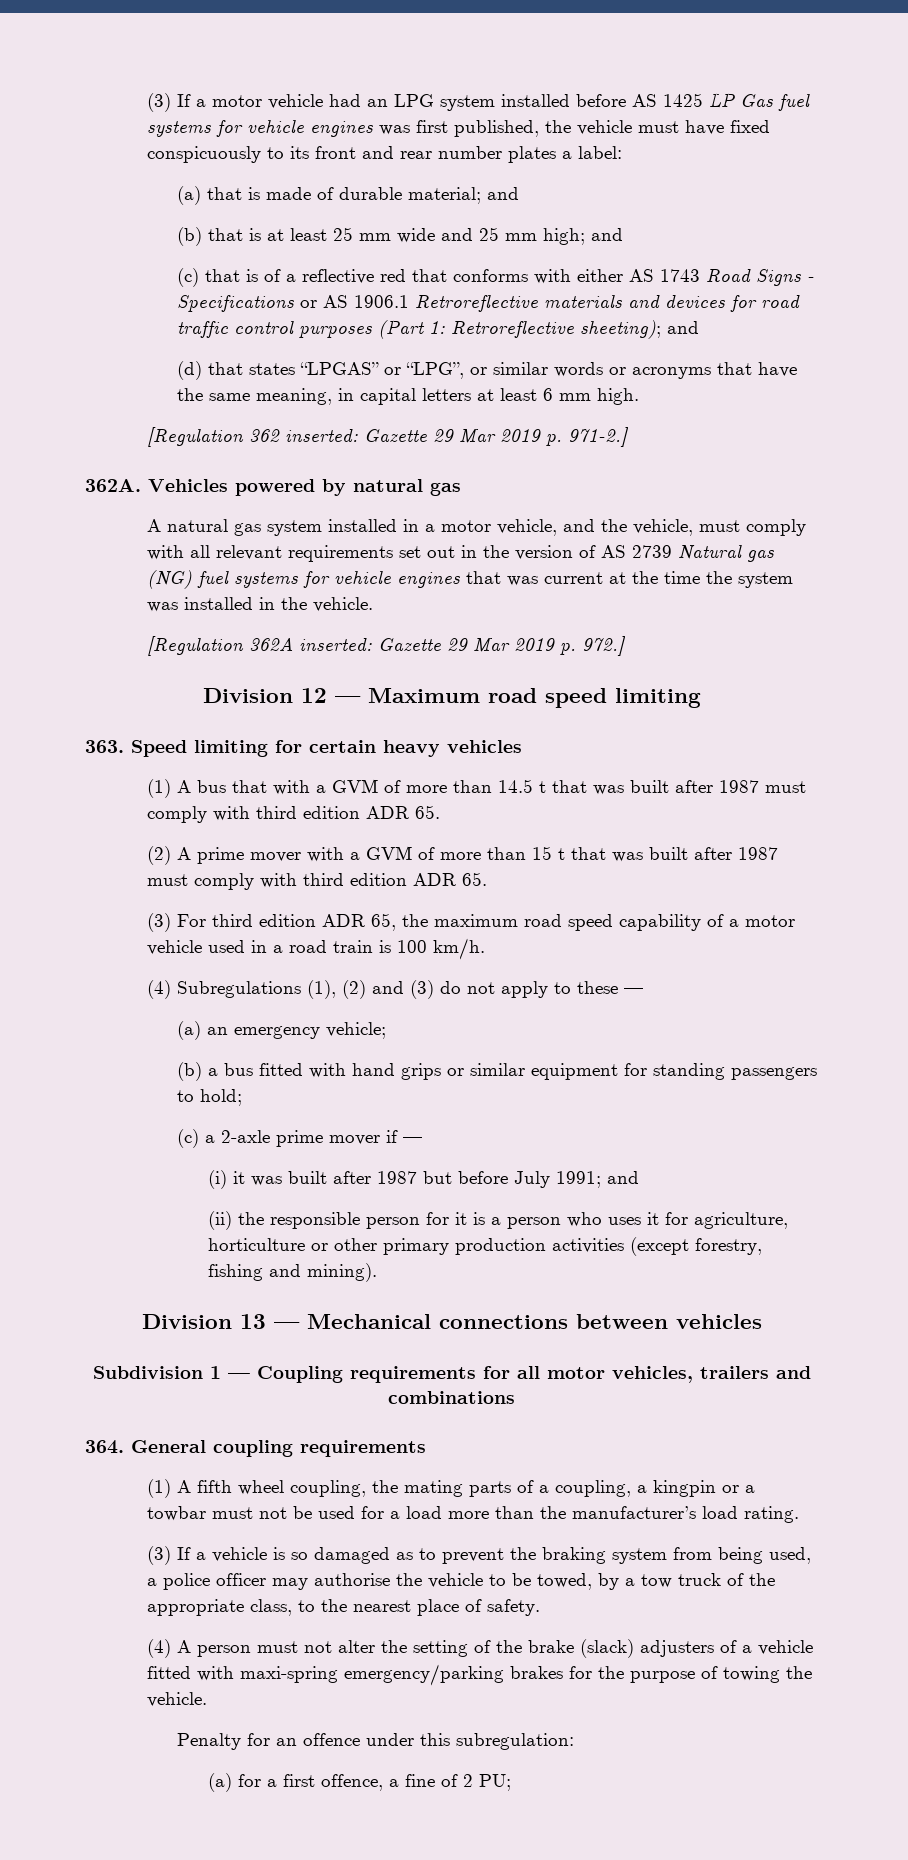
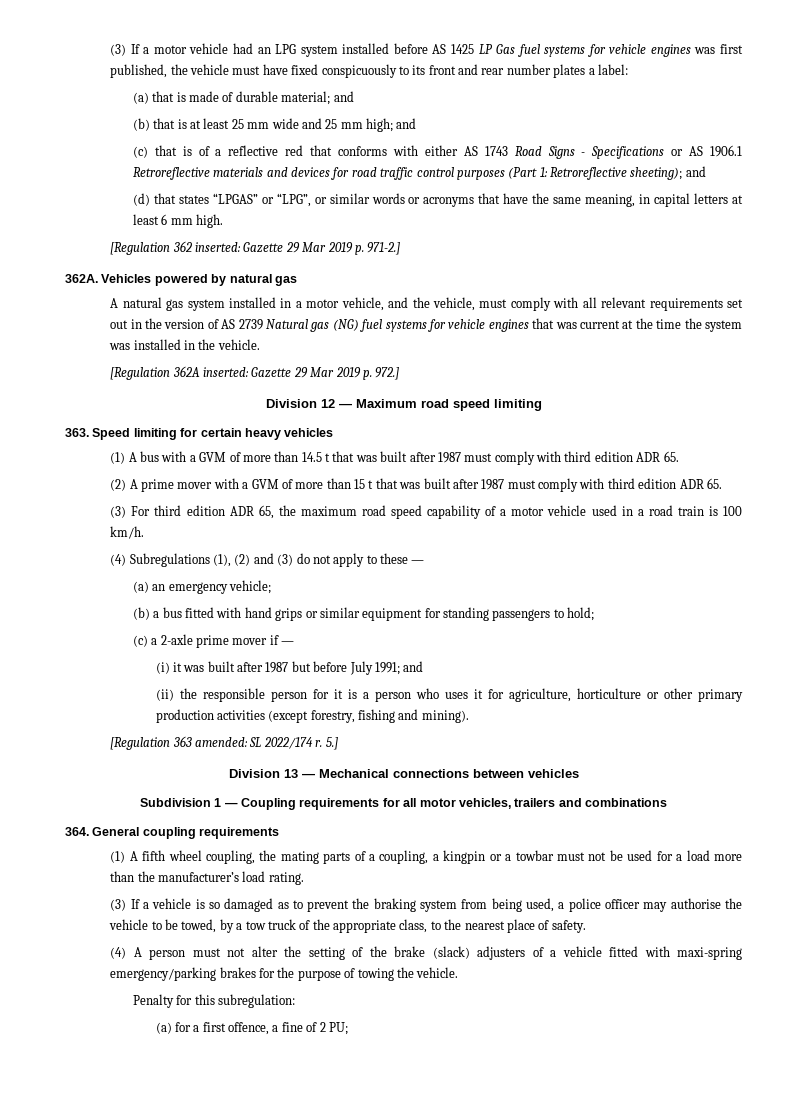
- (1) A bus that with a GVM of more than 14.5 t that was built after 1987 must comply with third edition ADR 65.
+ (1) A bus with a GVM of more than 14.5 t that was built after 1987 must comply with third edition ADR 65.
+ [Regulation 363 amended: SL 2022/174 r. 5.]
- Penalty for an offence under this subregulation:
+ Penalty for this subregulation:

